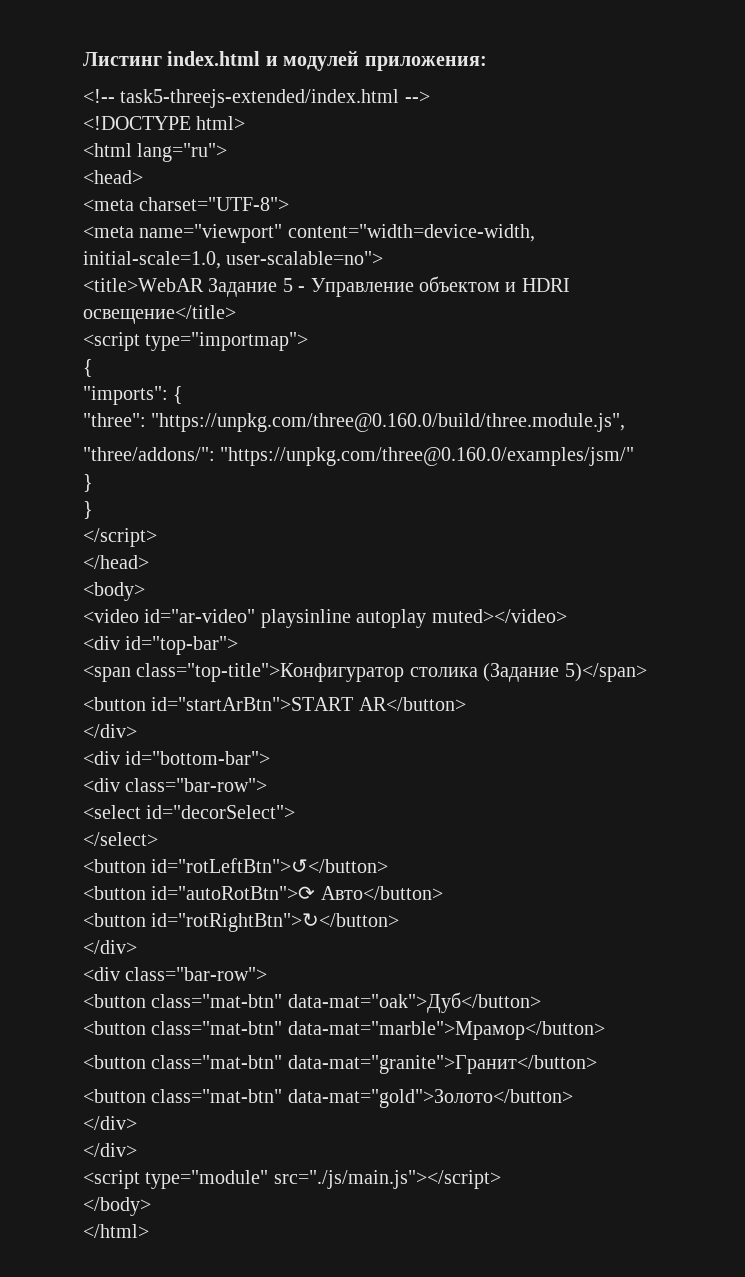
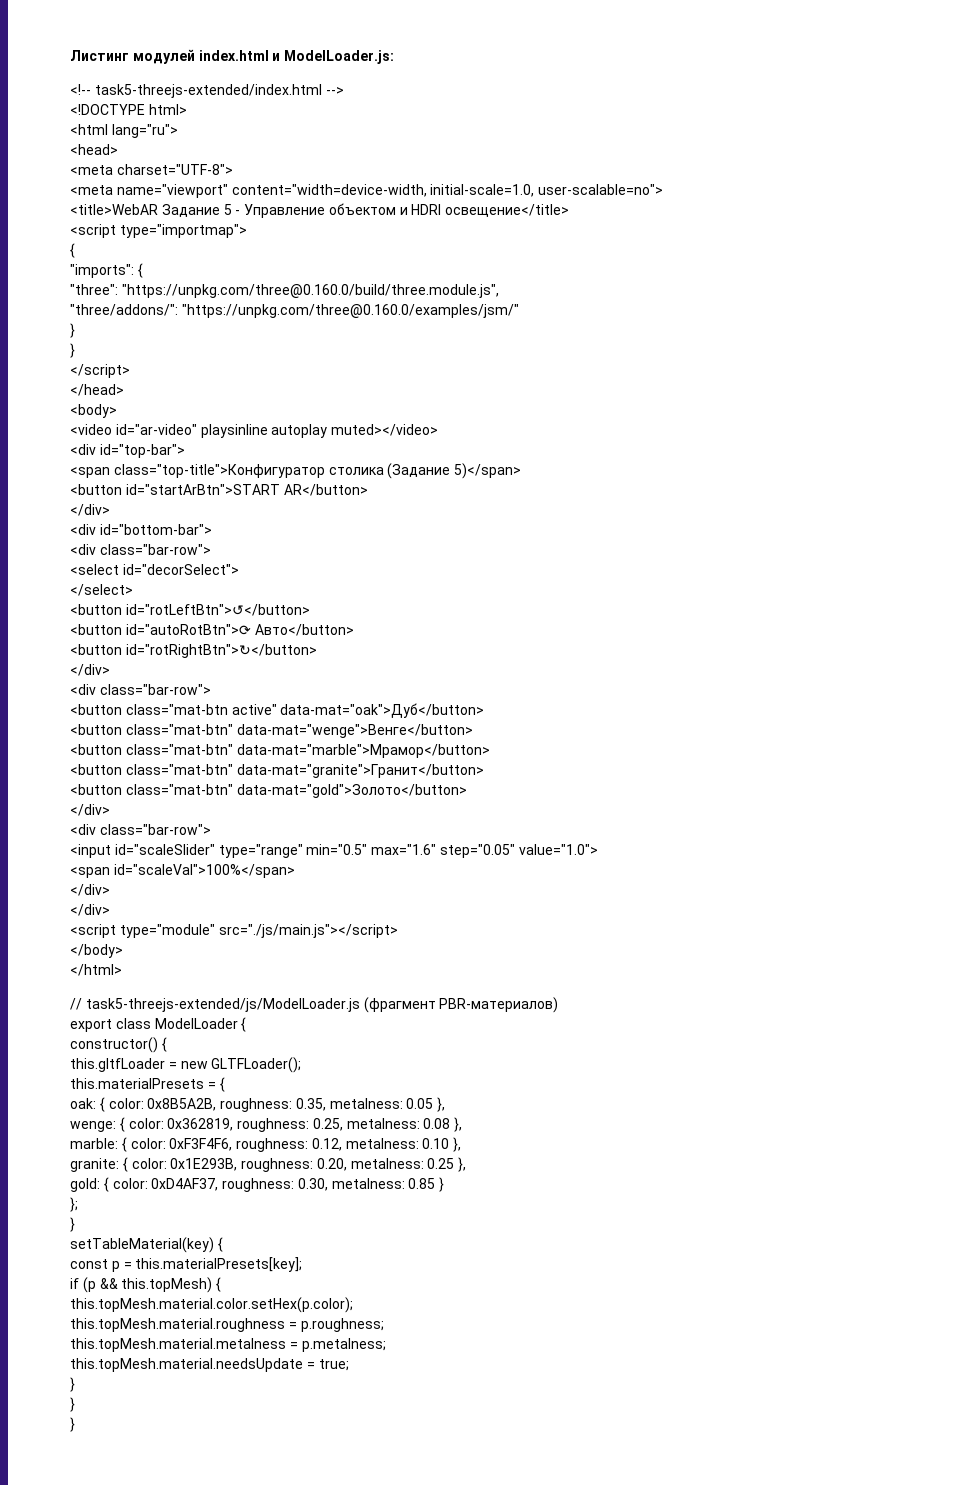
- Листинг index.html и модулей приложения:
+ Листинг модулей index.html и ModelLoader.js:
- <button class="mat-btn" data-mat="oak">Дуб</button>
+ <button class="mat-btn active" data-mat="oak">Дуб</button>
+ <button class="mat-btn" data-mat="wenge">Венге</button>
  <button class="mat-btn" data-mat="gold">Золото</button>
+ </div>
+ <div class="bar-row">
+ <input id="scaleSlider" type="range" min="0.5" max="1.6" step="0.05" value="1.0">
+ <span id="scaleVal">100%</span>
+ // task5-threejs-extended/js/ModelLoader.js (фрагмент PBR-материалов)
+ export class ModelLoader {
+ constructor() {
+ this.gltfLoader = new GLTFLoader();
+ this.materialPresets = {
+ oak: { color: 0x8B5A2B, roughness: 0.35, metalness: 0.05 },
+ wenge: { color: 0x362819, roughness: 0.25, metalness: 0.08 },
+ marble: { color: 0xF3F4F6, roughness: 0.12, metalness: 0.10 },
+ granite: { color: 0x1E293B, roughness: 0.20, metalness: 0.25 },
+ gold: { color: 0xD4AF37, roughness: 0.30, metalness: 0.85 }
+ };
+ }
+ setTableMaterial(key) {
+ const p = this.materialPresets[key];
+ if (p && this.topMesh) {
+ this.topMesh.material.color.setHex(p.color);
+ this.topMesh.material.roughness = p.roughness;
+ this.topMesh.material.metalness = p.metalness;
+ this.topMesh.material.needsUpdate = true;
+ }
+ }
+ }

